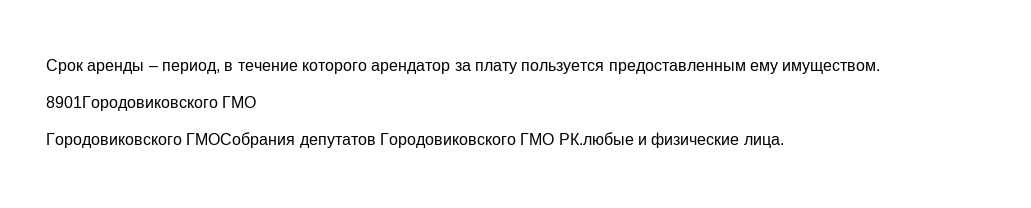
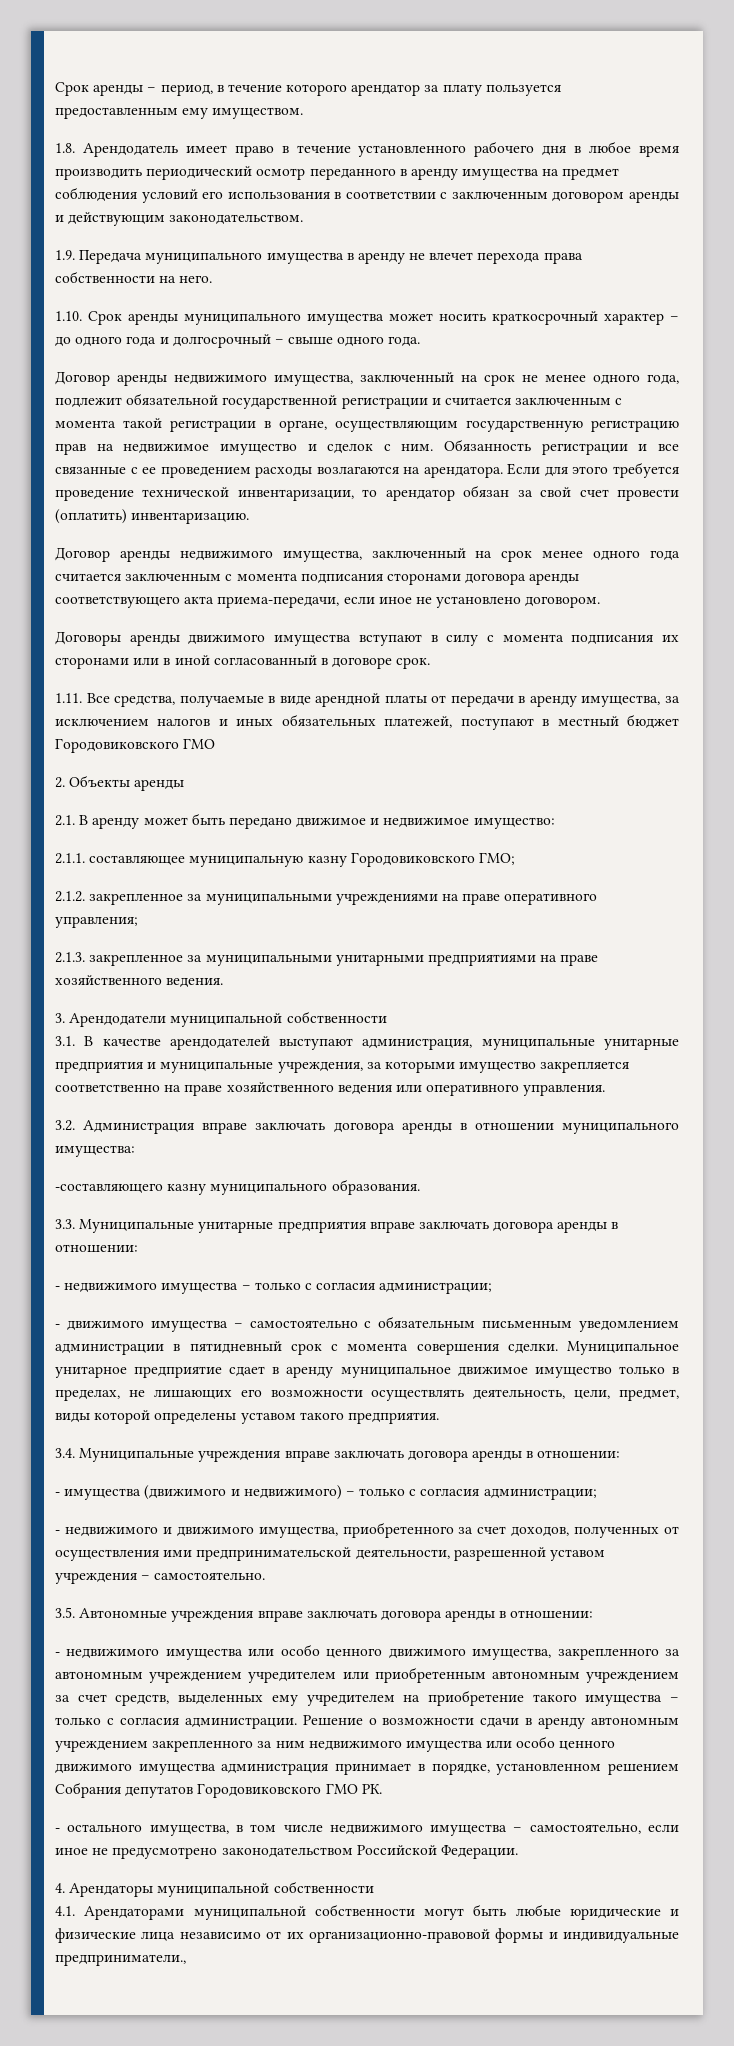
- 8901Городовиковского ГМО
- Городовиковского ГМОСобрания депутатов Городовиковского ГМО РК.любые и физические лица.
+ 1.8. Арендодатель имеет право в течение установленного рабочего дня в любое время производить периодический осмотр переданного в аренду имущества на предмет соблюдения условий его использования в соответствии с заключенным договором аренды и действующим законодательством.
+ 1.9. Передача муниципального имущества в аренду не влечет перехода права собственности на него.
+ 1.10. Срок аренды муниципального имущества может носить краткосрочный характер – до одного года и долгосрочный – свыше одного года.
+ Договор аренды недвижимого имущества, заключенный на срок не менее одного года, подлежит обязательной государственной регистрации и считается заключенным с момента такой регистрации в органе, осуществляющим государственную регистрацию прав на недвижимое имущество и сделок с ним. Обязанность регистрации и все связанные с ее проведением расходы возлагаются на арендатора. Если для этого требуется проведение технической инвентаризации, то арендатор обязан за свой счет провести (оплатить) инвентаризацию.
+ Договор аренды недвижимого имущества, заключенный на срок менее одного года считается заключенным с момента подписания сторонами договора аренды соответствующего акта приема-передачи, если иное не установлено договором.
+ Договоры аренды движимого имущества вступают в силу с момента подписания их сторонами или в иной согласованный в договоре срок.
+ 1.11. Все средства, получаемые в виде арендной платы от передачи в аренду имущества, за исключением налогов и иных обязательных платежей, поступают в местный бюджет Городовиковского ГМО
+ 2. Объекты аренды
+ 2.1. В аренду может быть передано движимое и недвижимое имущество:
+ 2.1.1. составляющее муниципальную казну Городовиковского ГМО;
+ 2.1.2. закрепленное за муниципальными учреждениями на праве оперативного управления;
+ 2.1.3. закрепленное за муниципальными унитарными предприятиями на праве хозяйственного ведения.
+ 3. Арендодатели муниципальной собственности
+ 3.1. В качестве арендодателей выступают администрация, муниципальные унитарные предприятия и муниципальные учреждения, за которыми имущество закрепляется соответственно на праве хозяйственного ведения или оперативного управления.
+ 3.2. Администрация вправе заключать договора аренды в отношении муниципального имущества:
+ -составляющего казну муниципального образования.
+ 3.3. Муниципальные унитарные предприятия вправе заключать договора аренды в отношении:
+ - недвижимого имущества – только с согласия администрации;
+ - движимого имущества – самостоятельно с обязательным письменным уведомлением администрации в пятидневный срок с момента совершения сделки. Муниципальное унитарное предприятие сдает в аренду муниципальное движимое имущество только в пределах, не лишающих его возможности осуществлять деятельность, цели, предмет, виды которой определены уставом такого предприятия.
+ 3.4. Муниципальные учреждения вправе заключать договора аренды в отношении:
+ - имущества (движимого и недвижимого) – только с согласия администрации;
+ - недвижимого и движимого имущества, приобретенного за счет доходов, полученных от осуществления ими предпринимательской деятельности, разрешенной уставом учреждения – самостоятельно.
+ 3.5. Автономные учреждения вправе заключать договора аренды в отношении:
+ - недвижимого имущества или особо ценного движимого имущества, закрепленного за автономным учреждением учредителем или приобретенным автономным учреждением за счет средств, выделенных ему учредителем на приобретение такого имущества – только с согласия администрации. Решение о возможности сдачи в аренду автономным учреждением закрепленного за ним недвижимого имущества или особо ценного движимого имущества администрация принимает в порядке, установленном решением Собрания депутатов Городовиковского ГМО РК.
+ - остального имущества, в том числе недвижимого имущества – самостоятельно, если иное не предусмотрено законодательством Российской Федерации.
+ 4. Арендаторы муниципальной собственности
+ 4.1. Арендаторами муниципальной собственности могут быть любые юридические и физические лица независимо от их организационно-правовой формы и индивидуальные предприниматели.,

